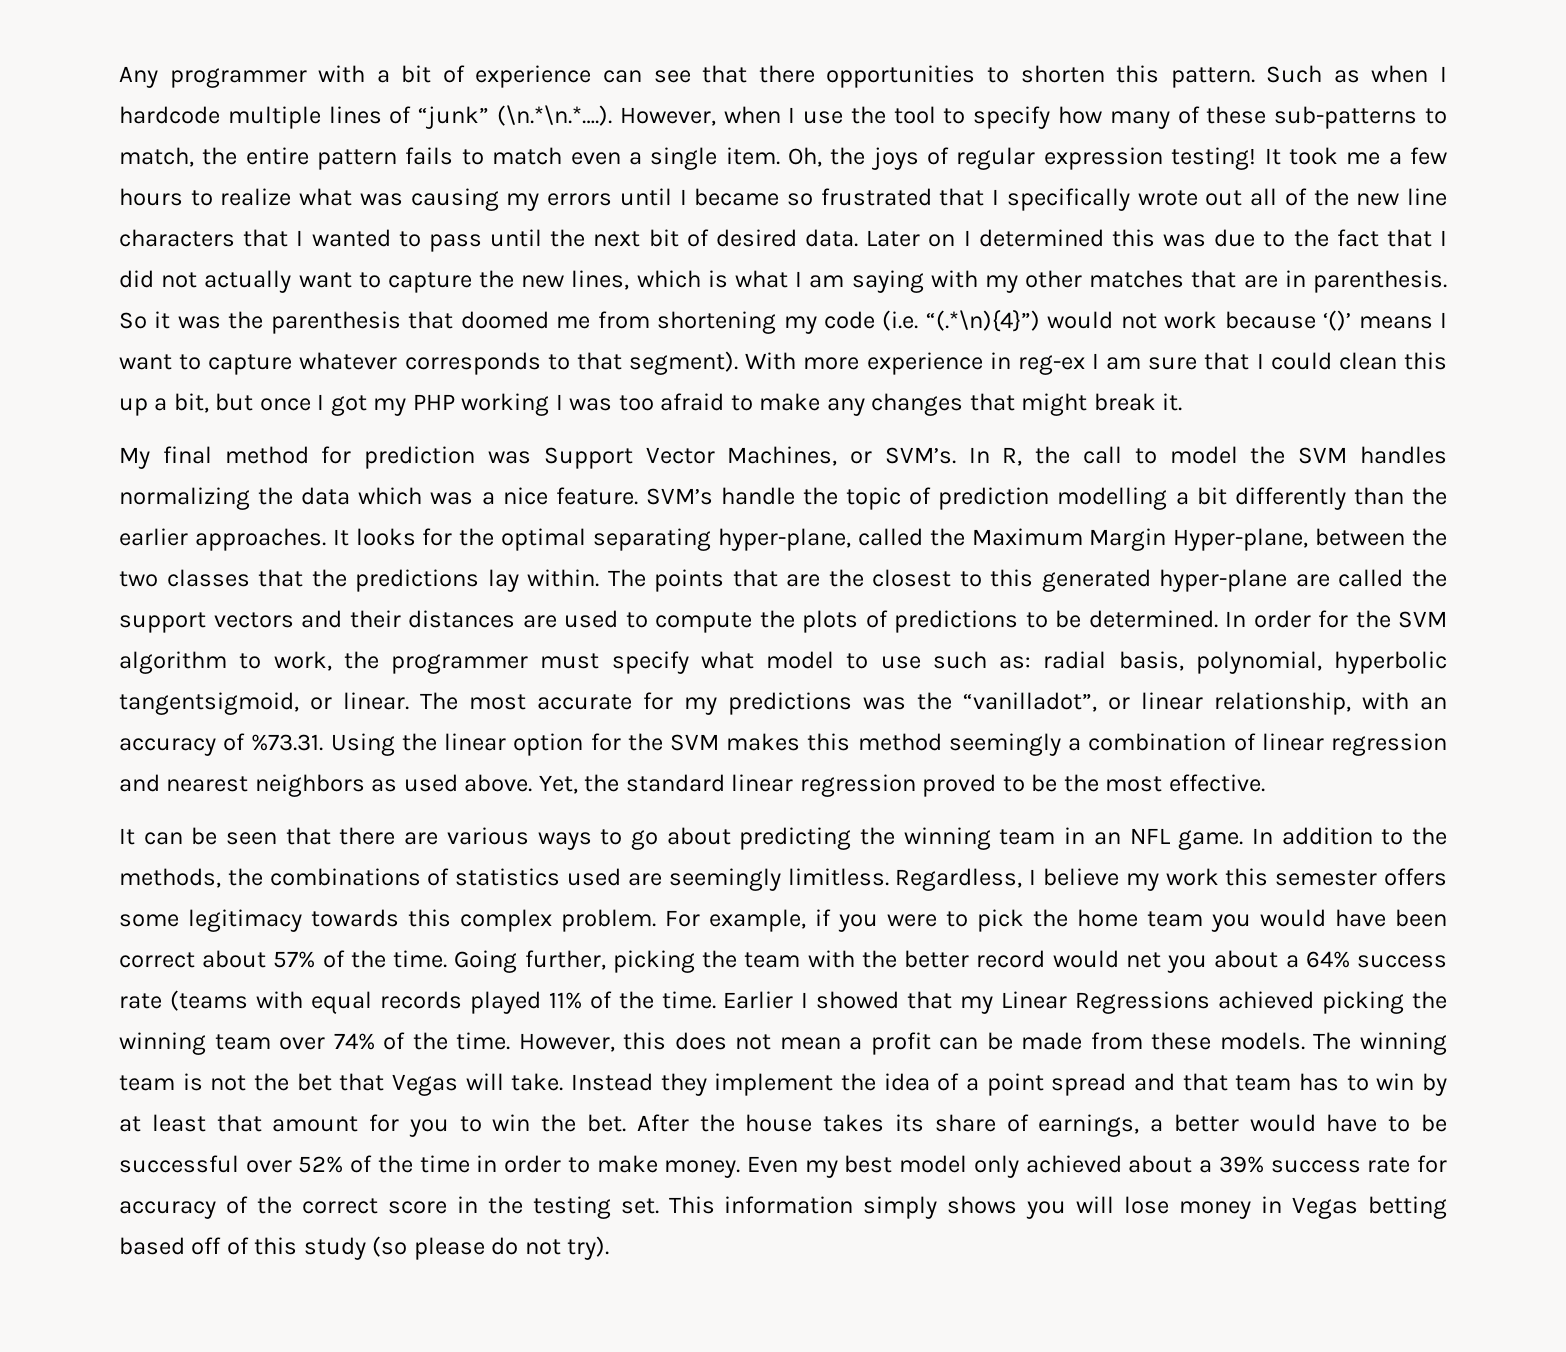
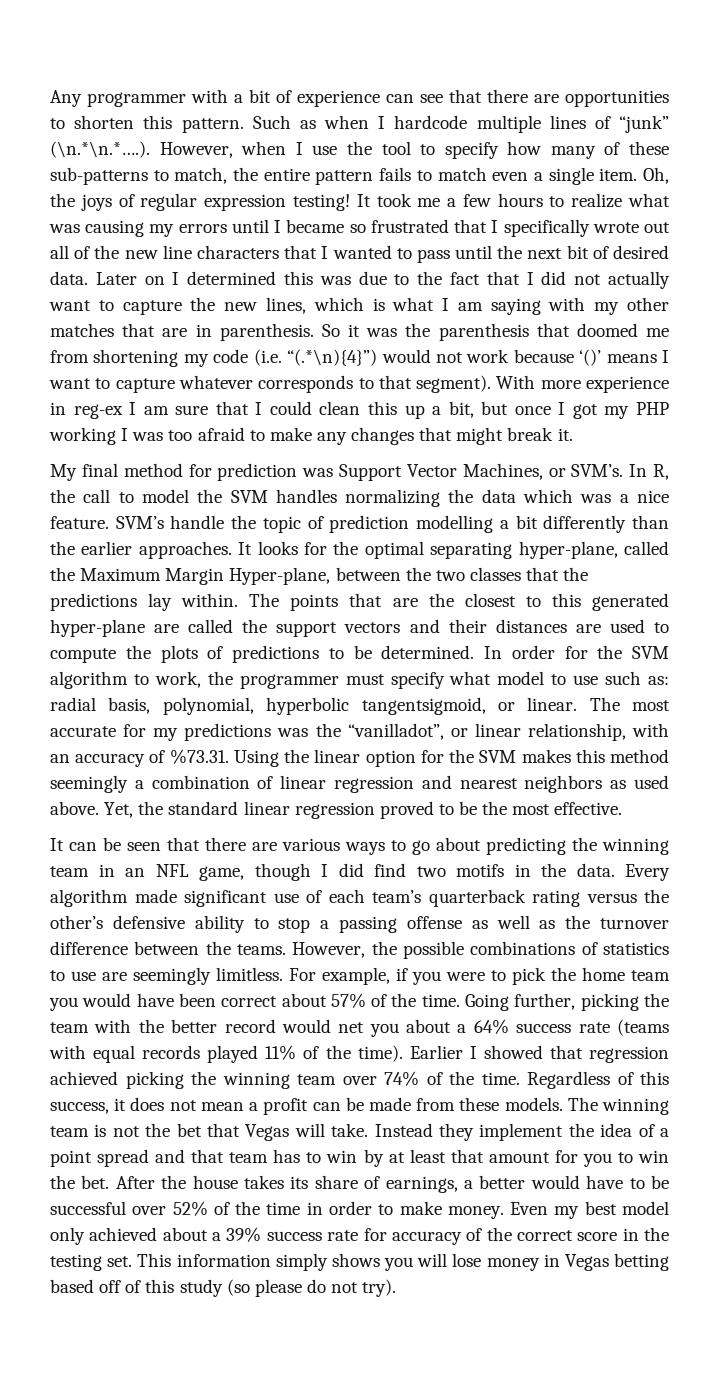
- Any programmer with a bit of experience can see that there opportunities to shorten this pattern.
+ Any programmer with a bit of experience can see that there are opportunities to shorten this pattern.
- It can be seen that there are various ways to go about predicting the winning team in an NFL game. In addition to the methods, the combinations of statistics used are seemingly limitless.
+ It can be seen that there are various ways to go about predicting the winning team in an NFL game, though I did find two motifs in the data. Every algorithm made significant use of each team’s quarterback rating versus the other’s defensive ability to stop a passing offense as well as the turnover difference between the teams. However, the possible combinations of statistics to use are seemingly limitless.
- Regardless, I believe my work this semester offers some legitimacy towards this complex problem.
- Going further, picking the team with the better record would net you about a 64% success rate (teams with equal records played 11% of the time.
+ Going further, picking the team with the better record would net you about a 64% success rate (teams with equal records played 11% of the time).
- Earlier I showed that my Linear Regressions achieved picking the winning team over 74% of the time.
+ Earlier I showed that regression achieved picking the winning team over 74% of the time.
- However, this does not mean a profit can be made from these models.
+ Regardless of this success, it does not mean a profit can be made from these models.

